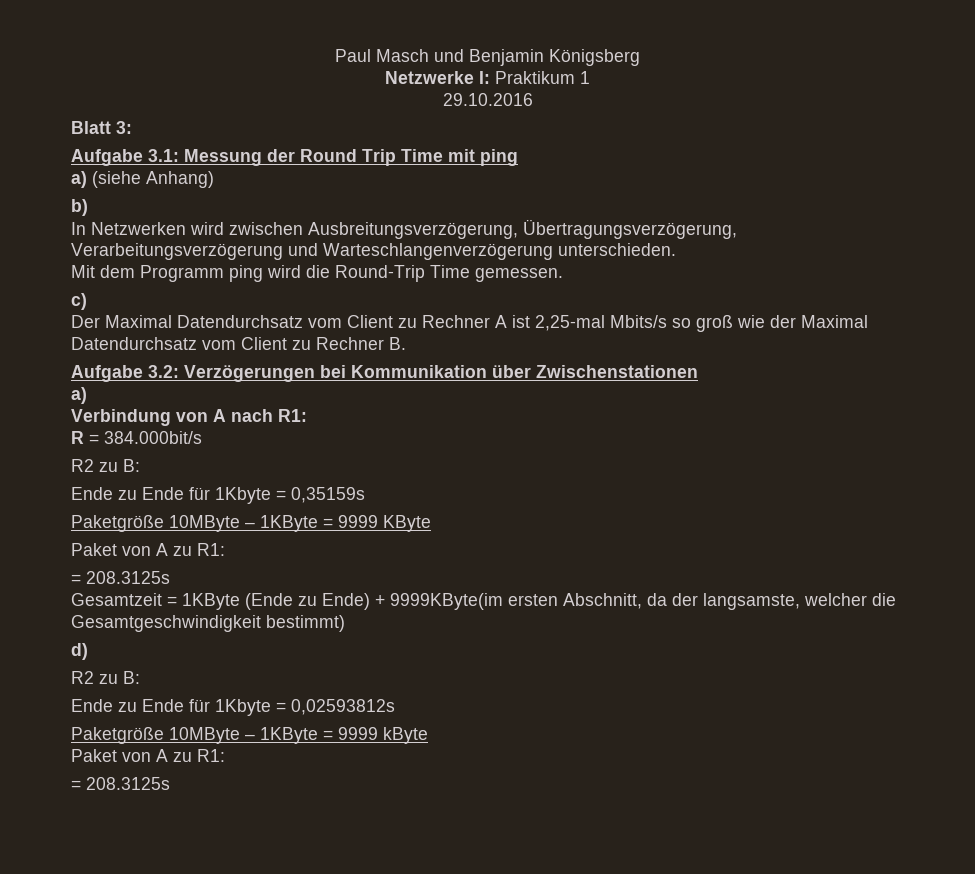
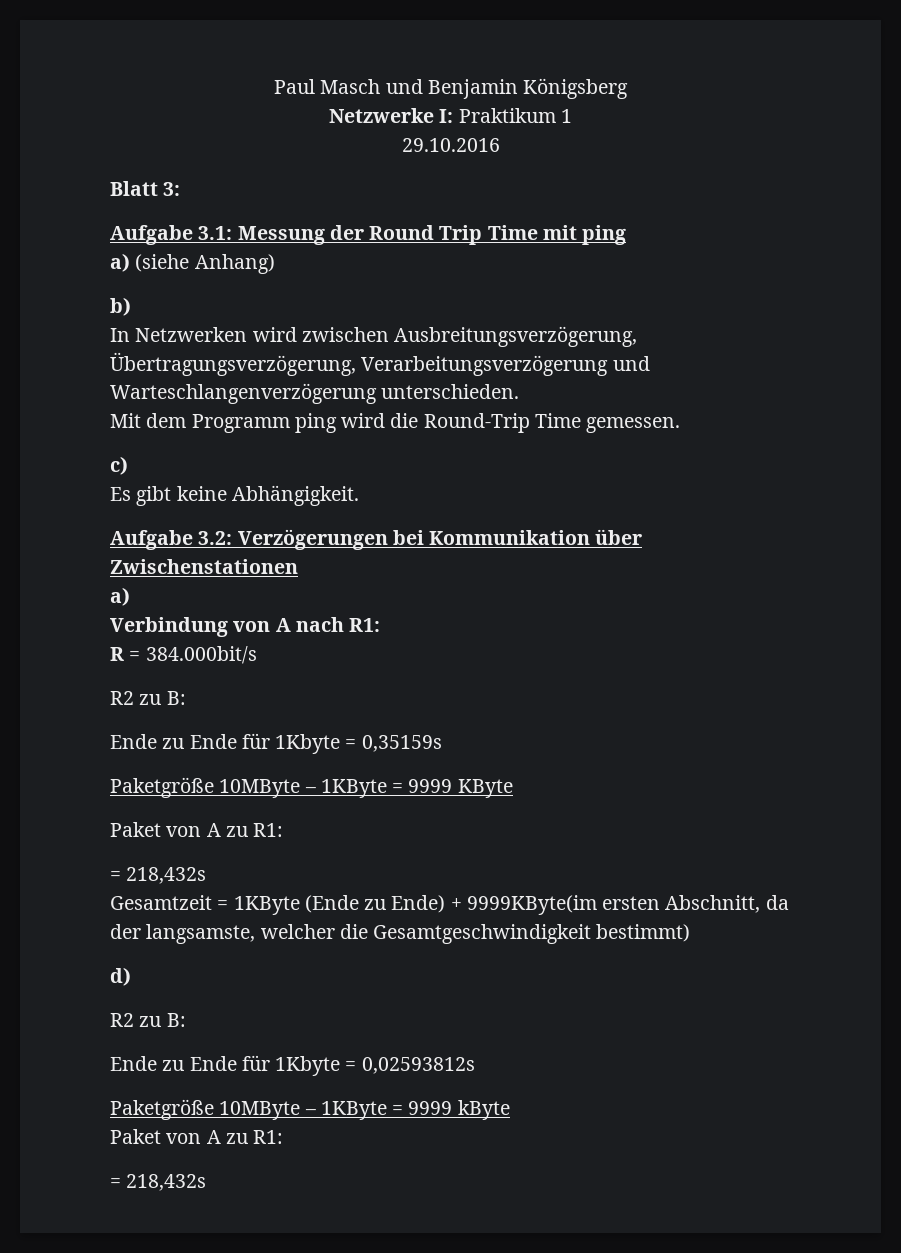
- Der Maximal Datendurchsatz vom Client zu Rechner A ist 2,25-mal Mbits/s so groß wie der Maximal Datendurchsatz vom Client zu Rechner B.
+ Es gibt keine Abhängigkeit.
  Paketgröße 10MByte – 1KByte = 9999 KByte
  Paket von A zu R1:
- = 208.3125s
+ = 218,432s
  Paketgröße 10MByte – 1KByte = 9999 kByte
  Paket von A zu R1:
- = 208.3125s
+ = 218,432s

